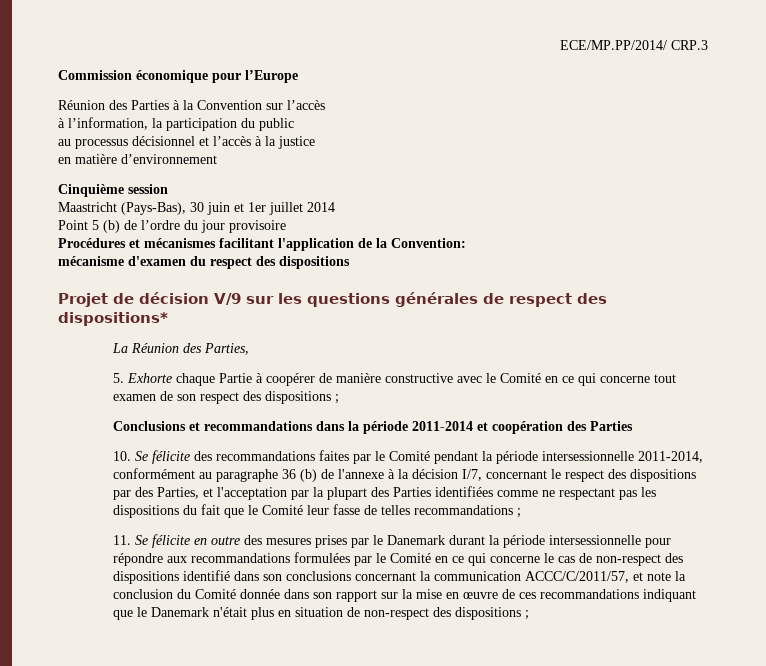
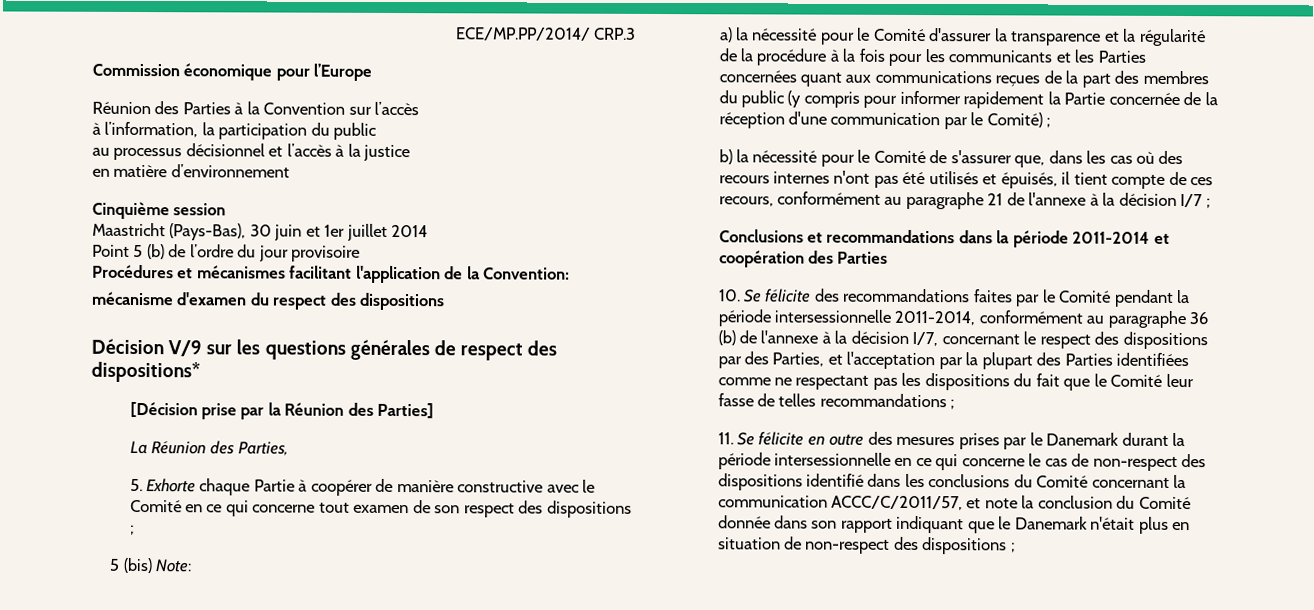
- Projet de décision V/9 sur les questions générales de respect des dispositions*
+ Décision V/9 sur les questions générales de respect des dispositions*
+ [Décision prise par la Réunion des Parties]
+ 5 (bis) Note:
+ a) la nécessité pour le Comité d'assurer la transparence et la régularité de la procédure à la fois pour les communicants et les Parties concernées quant aux communications reçues de la part des membres du public (y compris pour informer rapidement la Partie concernée de la réception d'une communication par le Comité) ;
+ b) la nécessité pour le Comité de s'assurer que, dans les cas où des recours internes n'ont pas été utilisés et épuisés, il tient compte de ces recours, conformément au paragraphe 21 de l'annexe à la décision I/7 ;
- 11. Se félicite en outre des mesures prises par le Danemark durant la période intersessionnelle pour répondre aux recommandations formulées par le Comité en ce qui concerne le cas de non-respect des dispositions identifié dans son conclusions concernant la communication ACCC/C/2011/57, et note la conclusion du Comité donnée dans son rapport sur la mise en œuvre de ces recommandations indiquant que le Danemark n'était plus en situation de non-respect des dispositions ;
+ 11. Se félicite en outre des mesures prises par le Danemark durant la période intersessionnelle en ce qui concerne le cas de non-respect des dispositions identifié dans les conclusions du Comité concernant la communication ACCC/C/2011/57, et note la conclusion du Comité donnée dans son rapport indiquant que le Danemark n'était plus en situation de non-respect des dispositions ;

